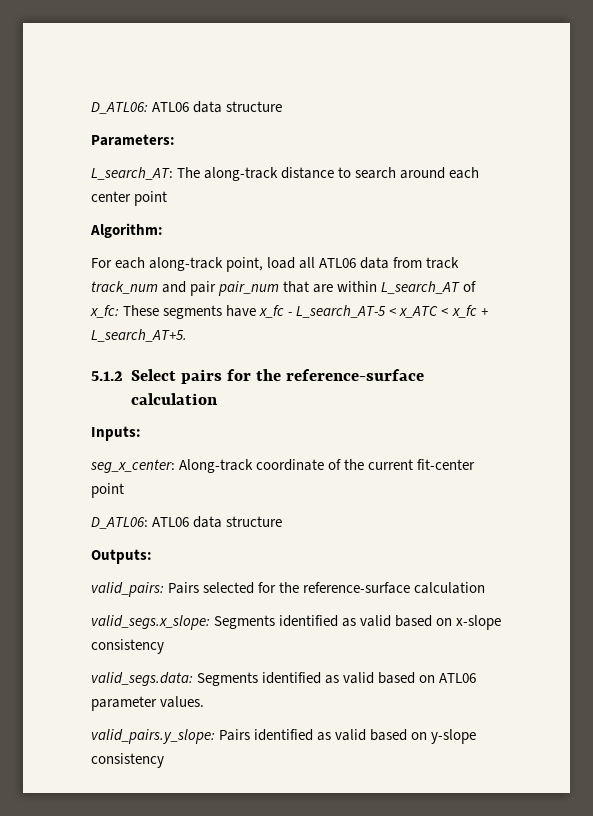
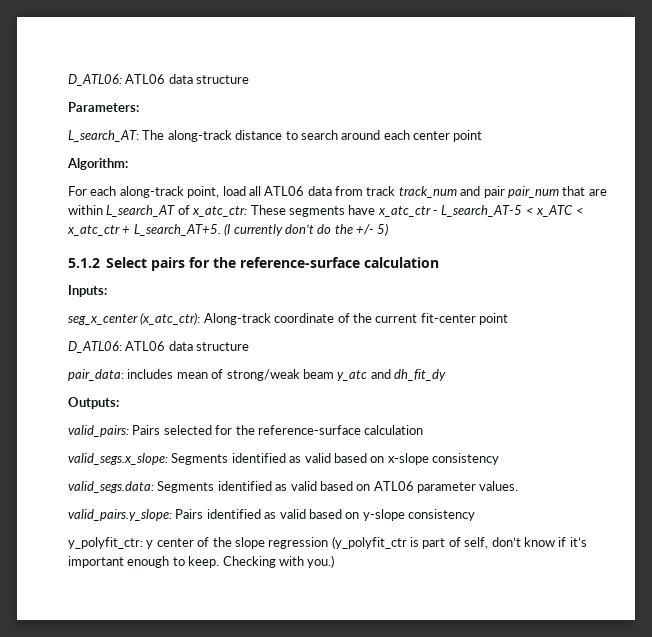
- For each along-track point, load all ATL06 data from track track_num and pair pair_num that are within L_search_AT of x_fc: These segments have x_fc - L_search_AT-5 < x_ATC < x_fc + L_search_AT+5.
+ For each along-track point, load all ATL06 data from track track_num and pair pair_num that are within L_search_AT of x_atc_ctr: These segments have x_atc_ctr - L_search_AT-5 < x_ATC < x_atc_ctr + L_search_AT+5. (I currently don’t do the +/- 5)
- seg_x_center: Along-track coordinate of the current fit-center point
+ seg_x_center (x_atc_ctr): Along-track coordinate of the current fit-center point
+ pair_data: includes mean of strong/weak beam y_atc and dh_fit_dy
+ y_polyfit_ctr: y center of the slope regression (y_polyfit_ctr is part of self, don’t know if it’s important enough to keep. Checking with you.)

